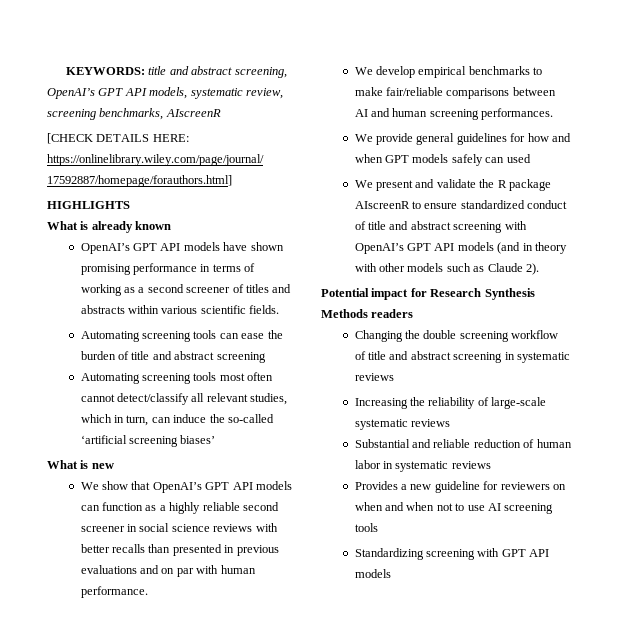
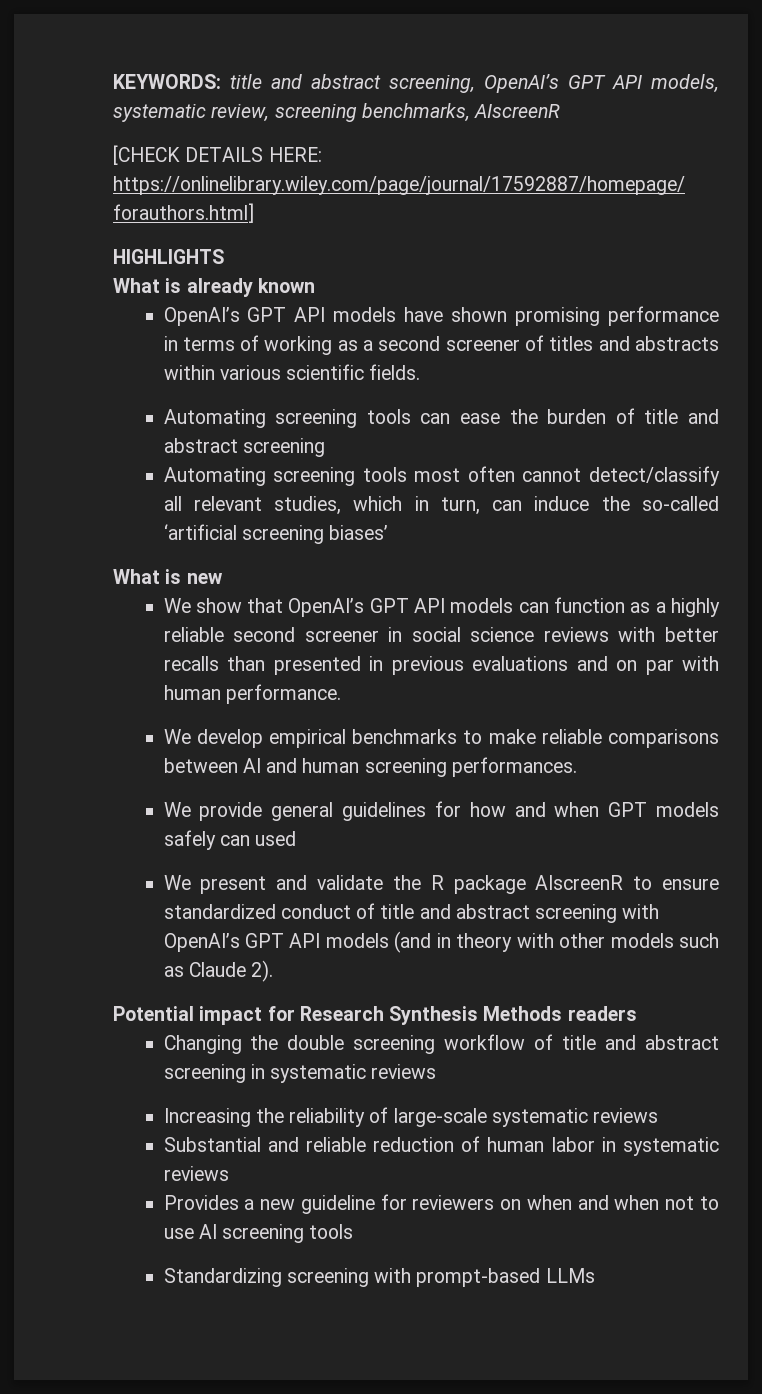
- We develop empirical benchmarks to make fair/reliable comparisons between AI and human screening performances.
+ We develop empirical benchmarks to make reliable comparisons between AI and human screening performances.
- Standardizing screening with GPT API models
+ Standardizing screening with prompt-based LLMs

